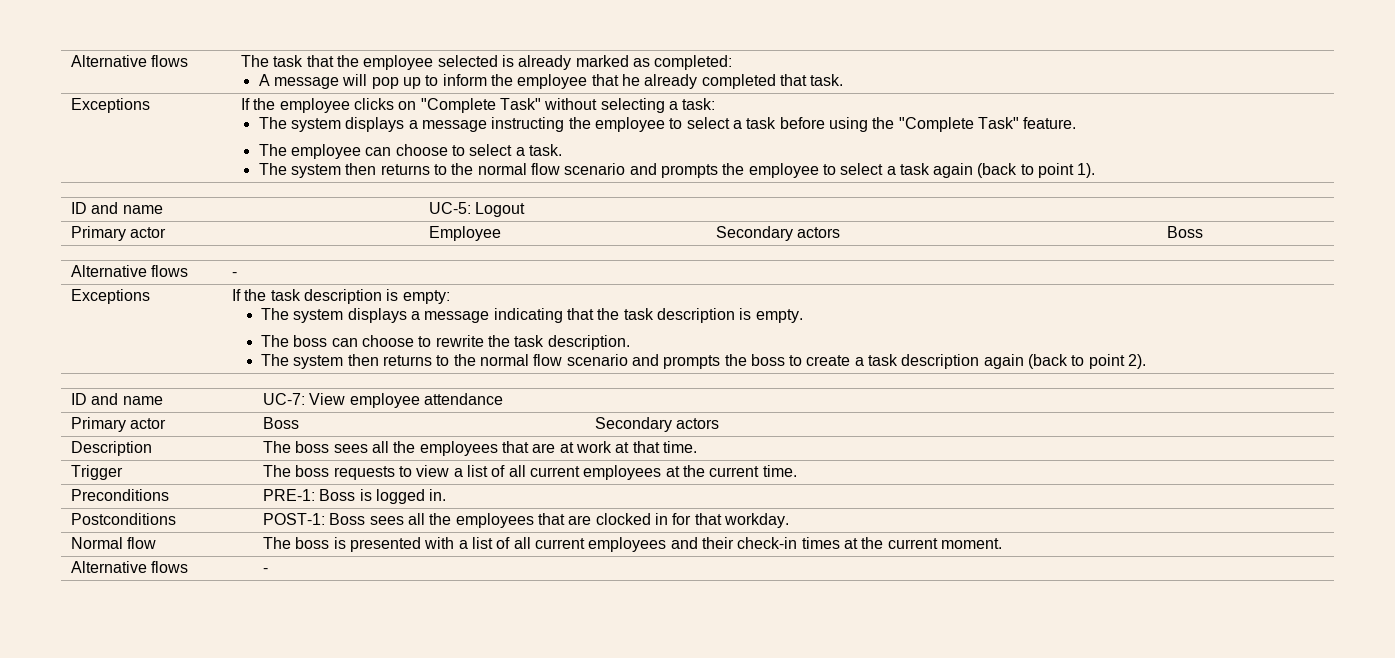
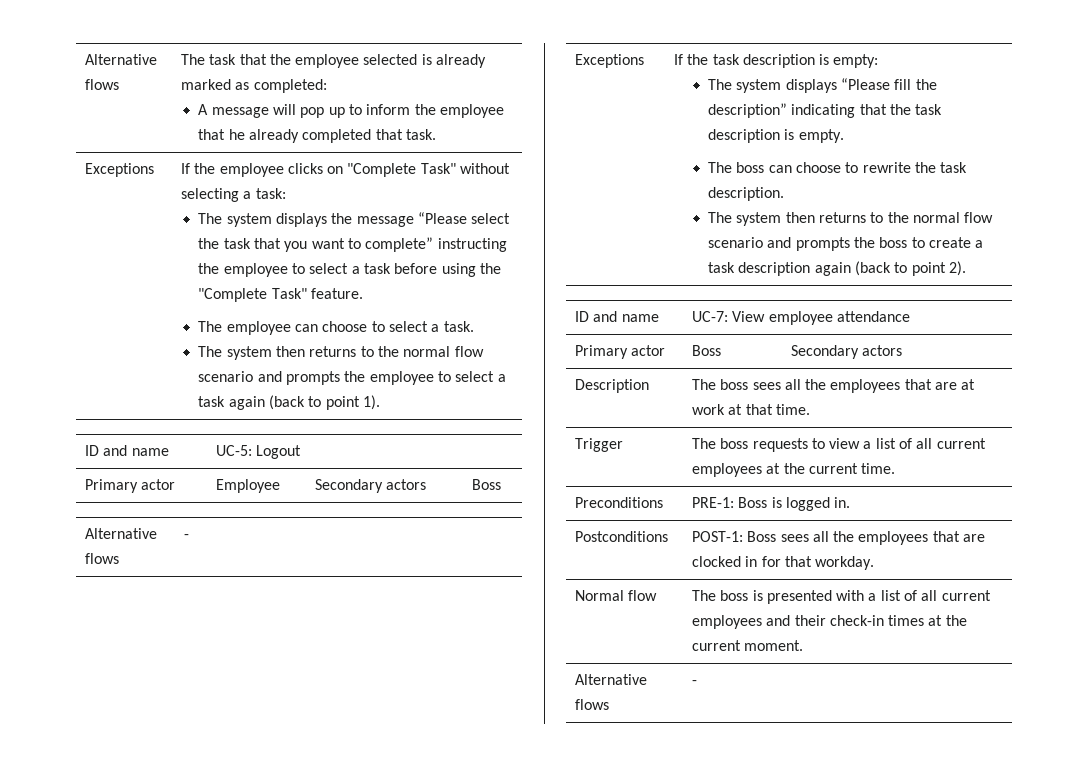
- The system displays a message instructing the employee to select a task before using the "Complete Task" feature.
+ The system displays the message “Please select the task that you want to complete” instructing the employee to select a task before using the "Complete Task" feature.
- The system displays a message indicating that the task description is empty.
+ The system displays “Please fill the description” indicating that the task description is empty.

